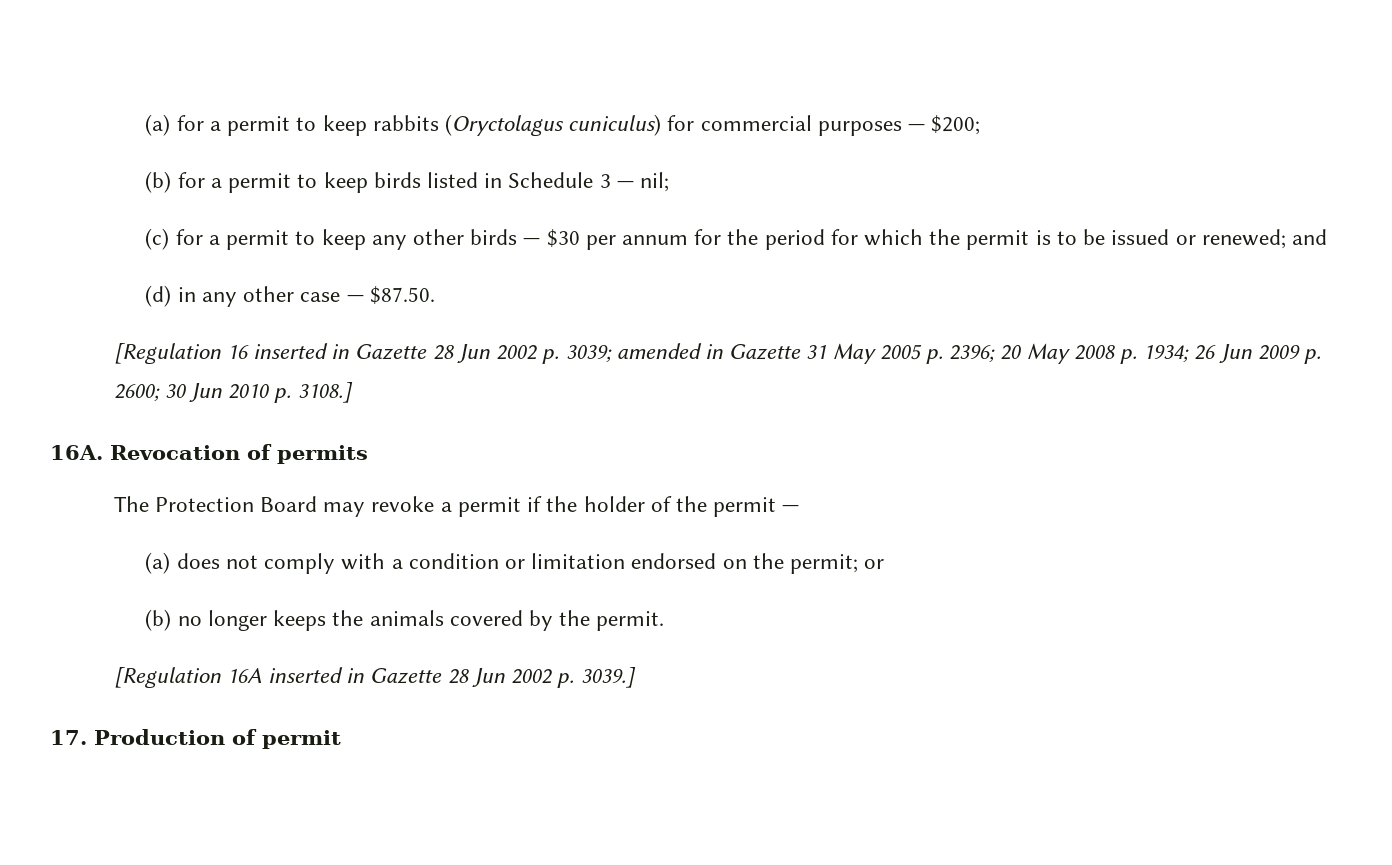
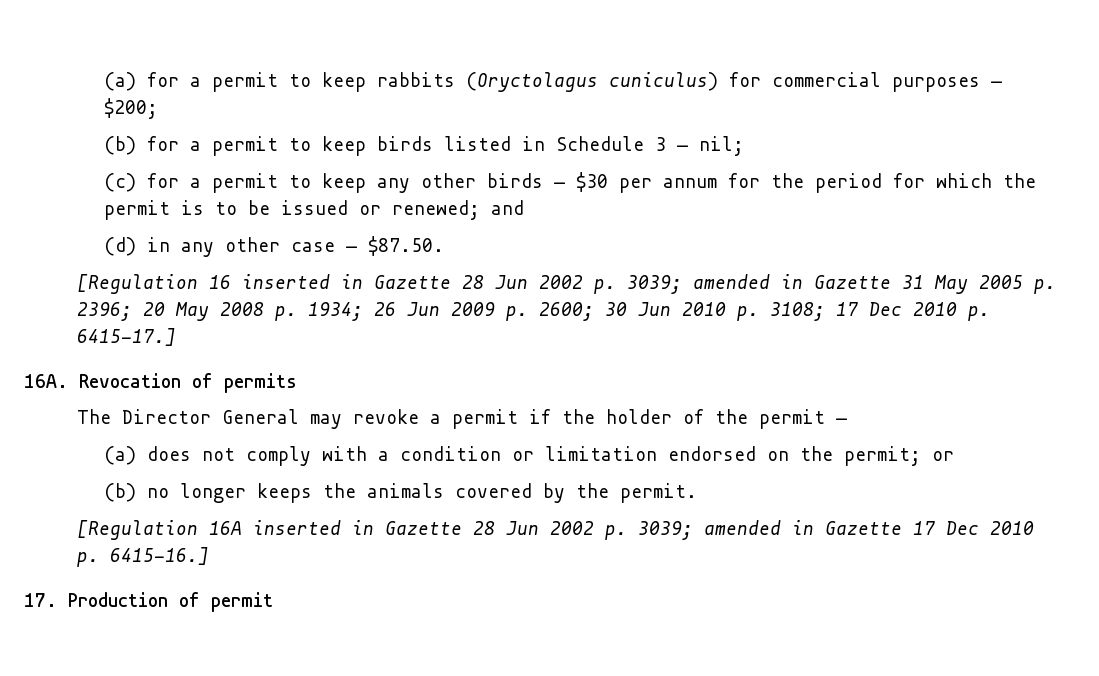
- [Regulation 16 inserted in Gazette 28 Jun 2002 p. 3039; amended in Gazette 31 May 2005 p. 2396; 20 May 2008 p. 1934; 26 Jun 2009 p. 2600; 30 Jun 2010 p. 3108.]
+ [Regulation 16 inserted in Gazette 28 Jun 2002 p. 3039; amended in Gazette 31 May 2005 p. 2396; 20 May 2008 p. 1934; 26 Jun 2009 p. 2600; 30 Jun 2010 p. 3108; 17 Dec 2010 p. 6415-17.]
- The Protection Board may revoke a permit if the holder of the permit —
+ The Director General may revoke a permit if the holder of the permit —
- [Regulation 16A inserted in Gazette 28 Jun 2002 p. 3039.]
+ [Regulation 16A inserted in Gazette 28 Jun 2002 p. 3039; amended in Gazette 17 Dec 2010 p. 6415-16.]

